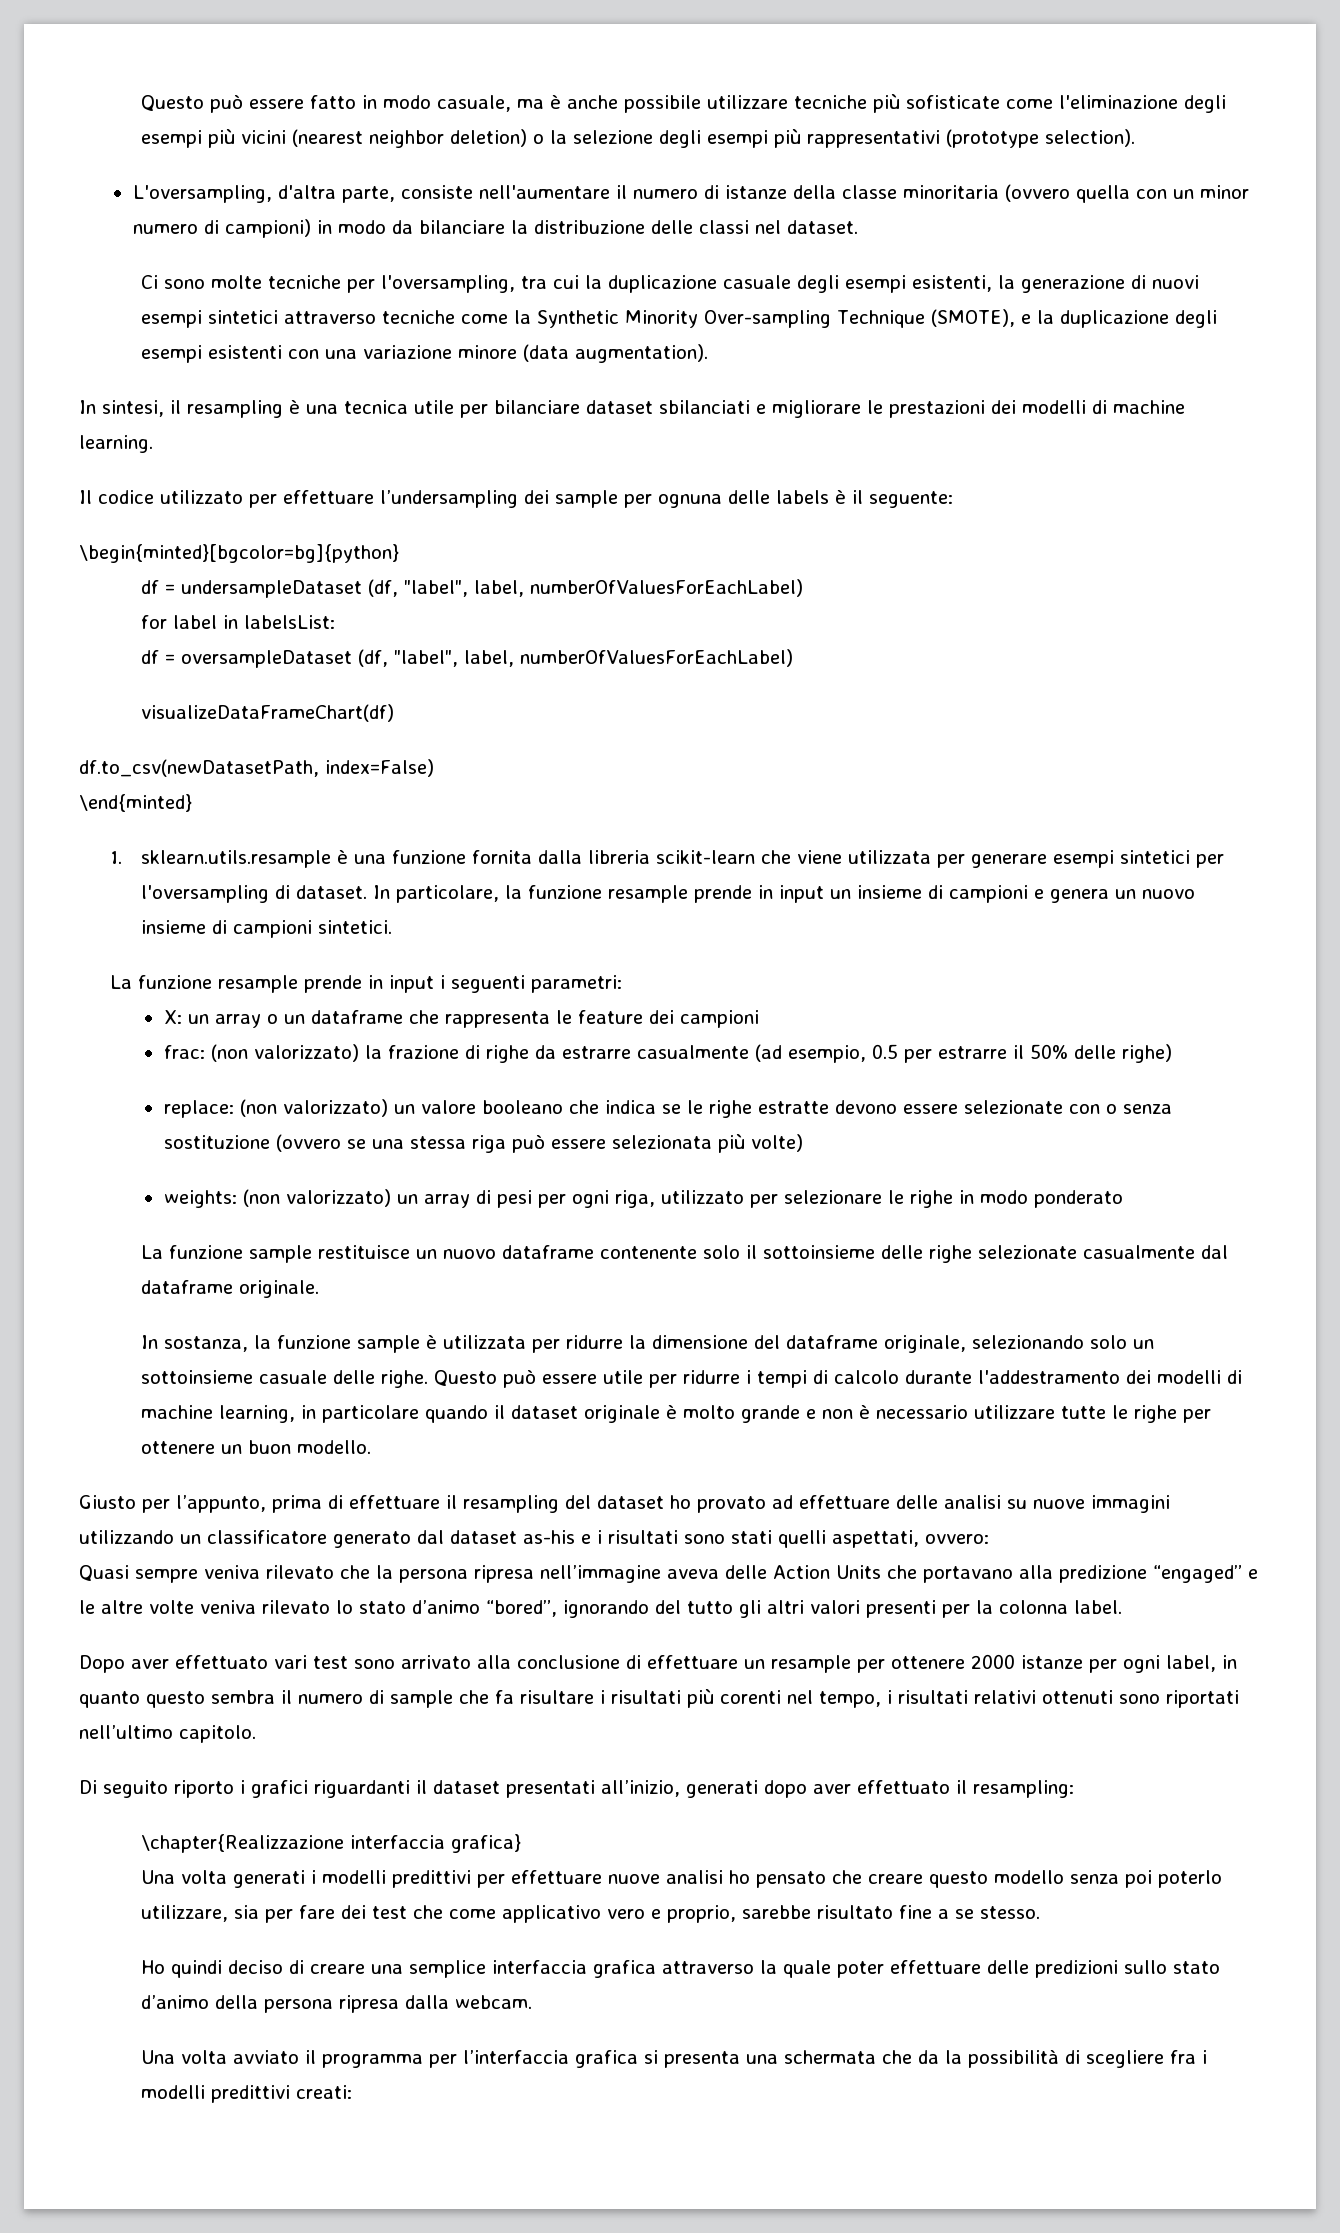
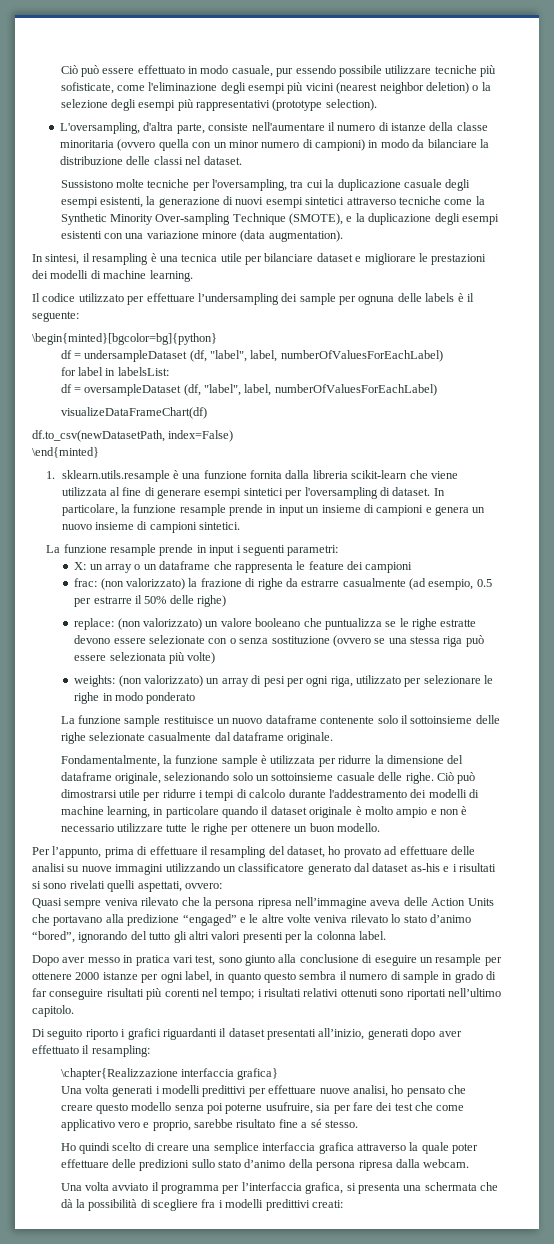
- Questo può essere fatto in modo casuale, ma è anche possibile utilizzare tecniche più sofisticate come l'eliminazione degli esempi più vicini (nearest neighbor deletion) o la selezione degli esempi più rappresentativi (prototype selection).
+ Ciò può essere effettuato in modo casuale, pur essendo possibile utilizzare tecniche più sofisticate, come l'eliminazione degli esempi più vicini (nearest neighbor deletion) o la selezione degli esempi più rappresentativi (prototype selection).
- Ci sono molte tecniche per l'oversampling, tra cui la duplicazione casuale degli esempi esistenti, la generazione di nuovi esempi sintetici attraverso tecniche come la Synthetic Minority Over-sampling Technique (SMOTE), e la duplicazione degli esempi esistenti con una variazione minore (data augmentation).
+ Sussistono molte tecniche per l'oversampling, tra cui la duplicazione casuale degli esempi esistenti, la generazione di nuovi esempi sintetici attraverso tecniche come la Synthetic Minority Over-sampling Technique (SMOTE), e la duplicazione degli esempi esistenti con una variazione minore (data augmentation).
- In sintesi, il resampling è una tecnica utile per bilanciare dataset sbilanciati e migliorare le prestazioni dei modelli di machine learning.
+ In sintesi, il resampling è una tecnica utile per bilanciare dataset e migliorare le prestazioni dei modelli di machine learning.
- 1. sklearn.utils.resample è una funzione fornita dalla libreria scikit-learn che viene utilizzata per generare esempi sintetici per l'oversampling di dataset.
+ 1. sklearn.utils.resample è una funzione fornita dalla libreria scikit-learn che viene utilizzata al fine di generare esempi sintetici per l'oversampling di dataset.
- replace: (non valorizzato) un valore booleano che indica se le righe estratte devono essere selezionate con o senza sostituzione (ovvero se una stessa riga può essere selezionata più volte)
+ replace: (non valorizzato) un valore booleano che puntualizza se le righe estratte devono essere selezionate con o senza sostituzione (ovvero se una stessa riga può essere selezionata più volte)
- In sostanza, la funzione sample è utilizzata per ridurre la dimensione del dataframe originale, selezionando solo un sottoinsieme casuale delle righe.
+ Fondamentalmente, la funzione sample è utilizzata per ridurre la dimensione del dataframe originale, selezionando solo un sottoinsieme casuale delle righe.
- Questo può essere utile per ridurre i tempi di calcolo durante l'addestramento dei modelli di machine learning, in particolare quando il dataset originale è molto grande e non è necessario utilizzare tutte le righe per ottenere un buon modello.
+ Ciò può dimostrarsi utile per ridurre i tempi di calcolo durante l'addestramento dei modelli di machine learning, in particolare quando il dataset originale è molto ampio e non è necessario utilizzare tutte le righe per ottenere un buon modello.
- Giusto per l’appunto, prima di effettuare il resampling del dataset ho provato ad effettuare delle analisi su nuove immagini utilizzando un classificatore generato dal dataset as-his e i risultati sono stati quelli aspettati, ovvero:
+ Per l’appunto, prima di effettuare il resampling del dataset, ho provato ad effettuare delle analisi su nuove immagini utilizzando un classificatore generato dal dataset as-his e i risultati si sono rivelati quelli aspettati, ovvero:
- Dopo aver effettuato vari test sono arrivato alla conclusione di effettuare un resample per ottenere 2000 istanze per ogni label, in quanto questo sembra il numero di sample che fa risultare i risultati più corenti nel tempo, i risultati relativi ottenuti sono riportati nell’ultimo capitolo.
+ Dopo aver messo in pratica vari test, sono giunto alla conclusione di eseguire un resample per ottenere 2000 istanze per ogni label, in quanto questo sembra il numero di sample in grado di far conseguire risultati più corenti nel tempo; i risultati relativi ottenuti sono riportati nell’ultimo capitolo.
- Una volta generati i modelli predittivi per effettuare nuove analisi ho pensato che creare questo modello senza poi poterlo utilizzare, sia per fare dei test che come applicativo vero e proprio, sarebbe risultato fine a se stesso.
+ Una volta generati i modelli predittivi per effettuare nuove analisi, ho pensato che creare questo modello senza poi poterne usufruire, sia per fare dei test che come applicativo vero e proprio, sarebbe risultato fine a sé stesso.
- Ho quindi deciso di creare una semplice interfaccia grafica attraverso la quale poter effettuare delle predizioni sullo stato d’animo della persona ripresa dalla webcam.
+ Ho quindi scelto di creare una semplice interfaccia grafica attraverso la quale poter effettuare delle predizioni sullo stato d’animo della persona ripresa dalla webcam.
- Una volta avviato il programma per l’interfaccia grafica si presenta una schermata che da la possibilità di scegliere fra i modelli predittivi creati:
+ Una volta avviato il programma per l’interfaccia grafica, si presenta una schermata che dà la possibilità di scegliere fra i modelli predittivi creati:

